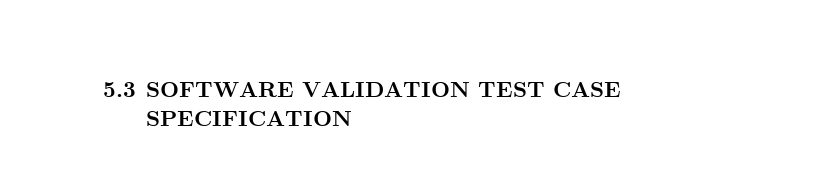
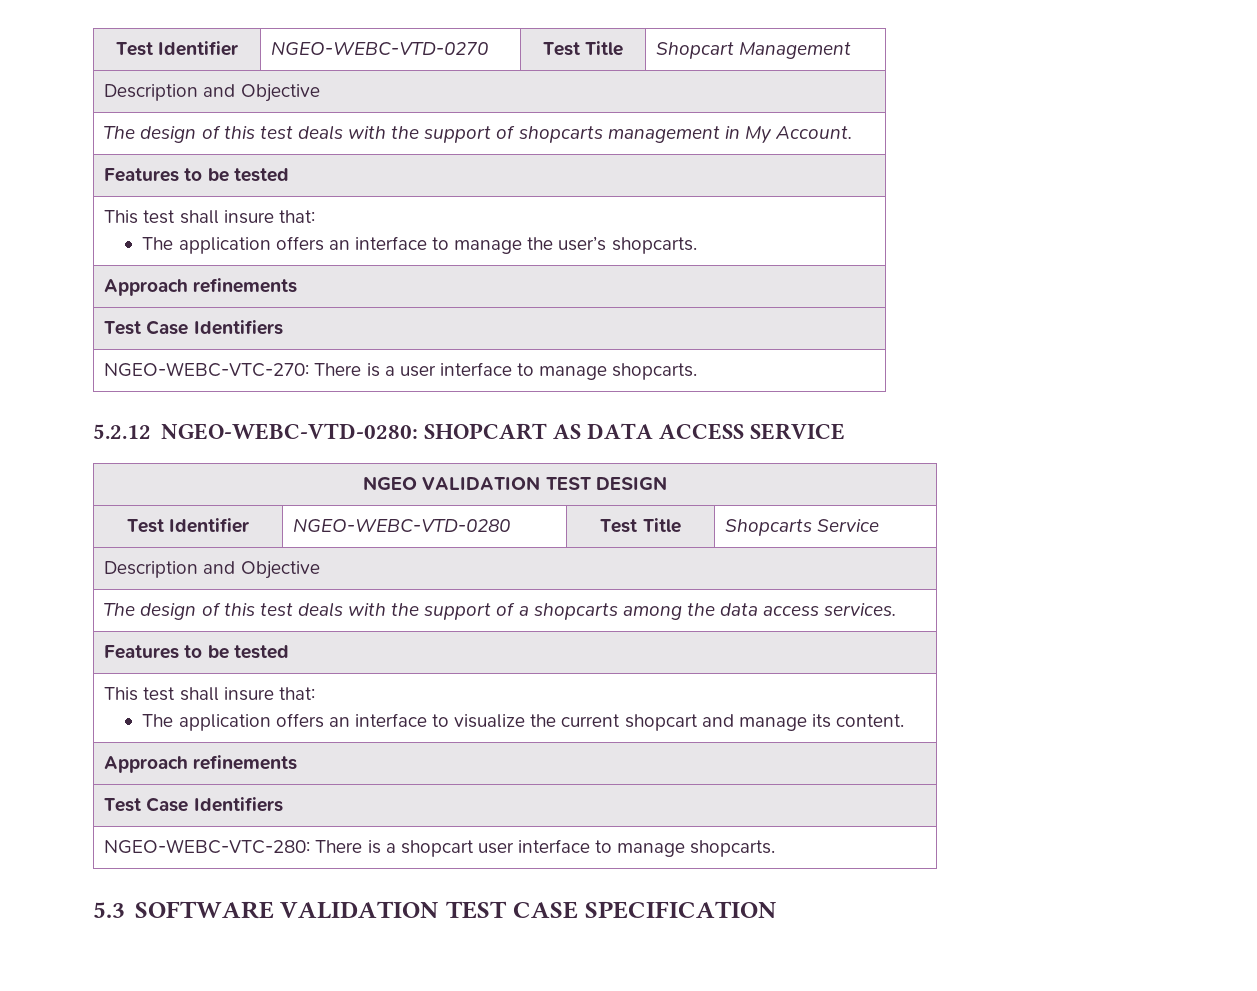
+ Test Identifier | NGEO-WEBC-VTD-0270 | Test Title | Shopcart Management
+ Description and Objective
+ The design of this test deals with the support of shopcarts management in My Account.
+ Features to be tested
+ This test shall insure that:
+ The application offers an interface to manage the user’s shopcarts.
+ Approach refinements
+ Test Case Identifiers
+ NGEO-WEBC-VTC-270: There is a user interface to manage shopcarts.
+ 5.2.12 NGEO-WEBC-VTD-0280: SHOPCART AS DATA ACCESS SERVICE
+ NGEO VALIDATION TEST DESIGN
+ Test Identifier | NGEO-WEBC-VTD-0280 | Test Title | Shopcarts Service
+ Description and Objective
+ The design of this test deals with the support of a shopcarts among the data access services.
+ Features to be tested
+ This test shall insure that:
+ The application offers an interface to visualize the current shopcart and manage its content.
+ Approach refinements
+ Test Case Identifiers
+ NGEO-WEBC-VTC-280: There is a shopcart user interface to manage shopcarts.

